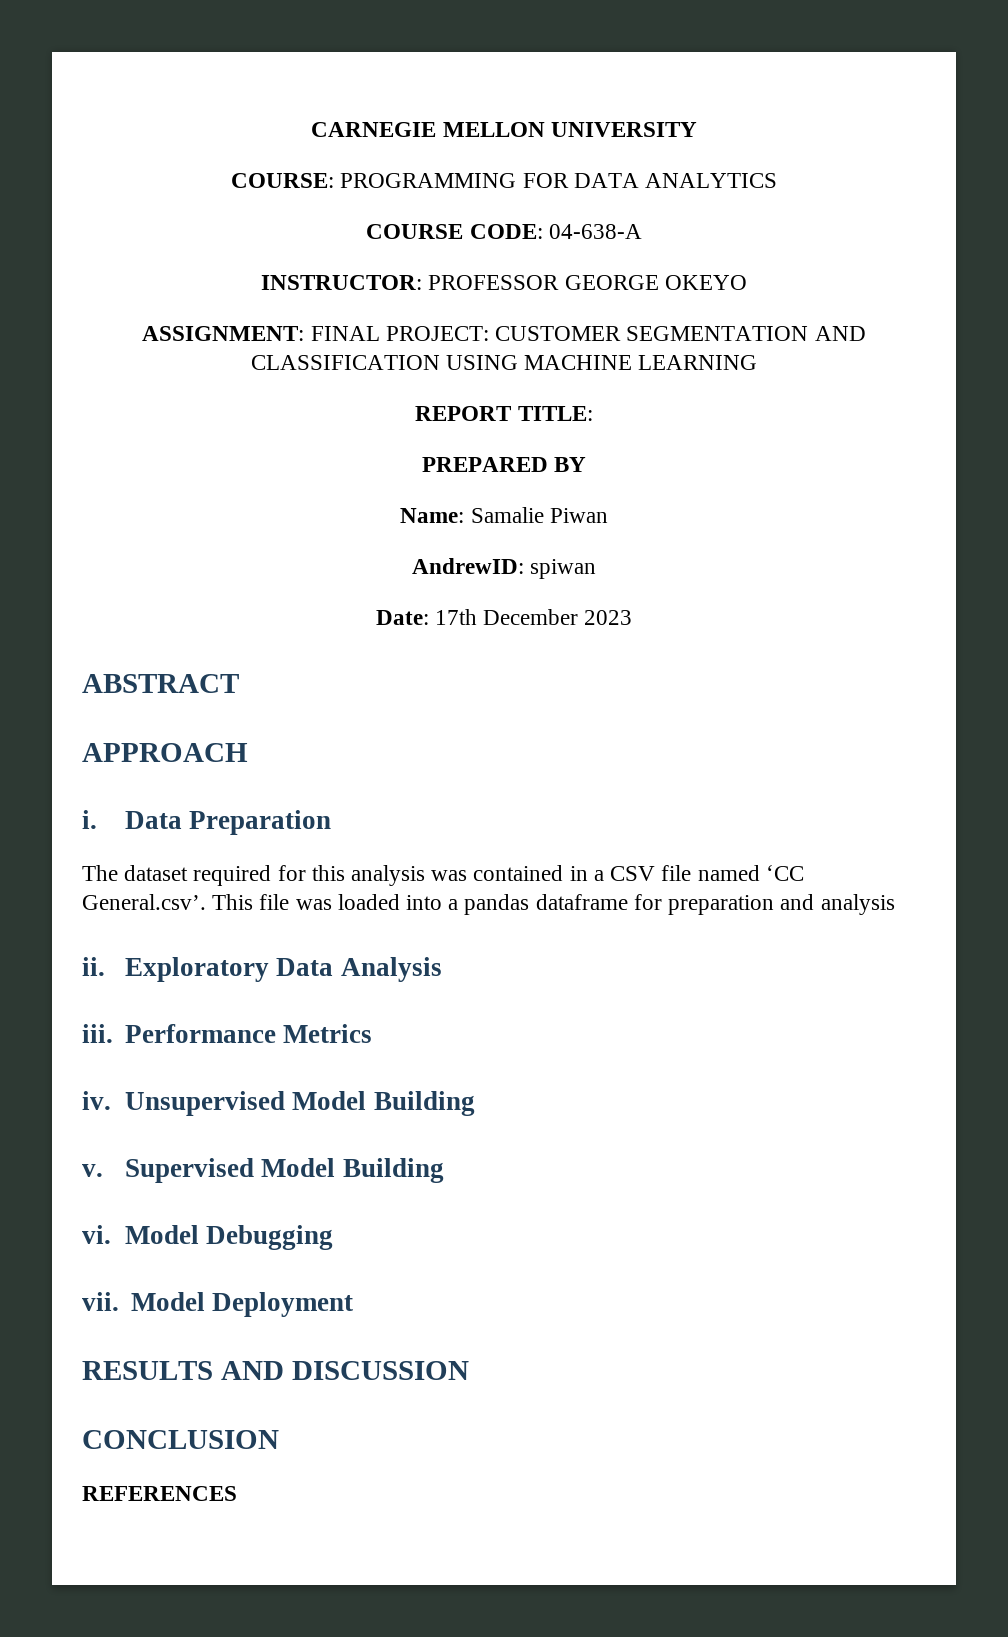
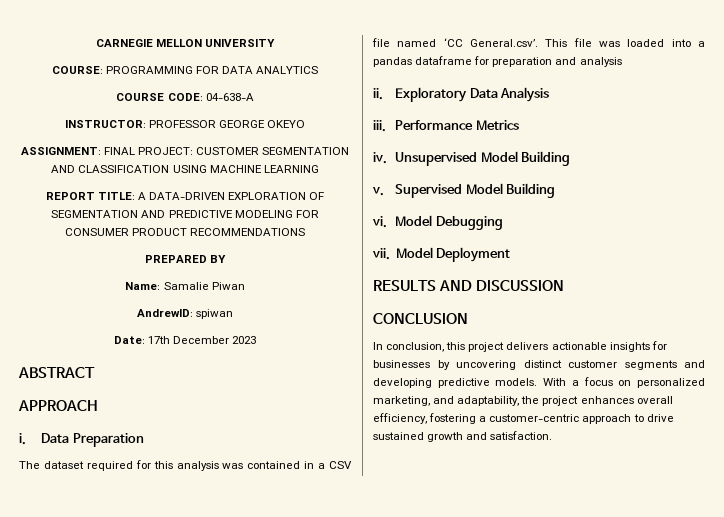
- REPORT TITLE:
+ REPORT TITLE: A DATA-DRIVEN EXPLORATION OF SEGMENTATION AND PREDICTIVE MODELING FOR CONSUMER PRODUCT RECOMMENDATIONS
- REFERENCES
+ In conclusion, this project delivers actionable insights for businesses by uncovering distinct customer segments and developing predictive models. With a focus on personalized marketing, and adaptability, the project enhances overall efficiency, fostering a customer-centric approach to drive sustained growth and satisfaction.

